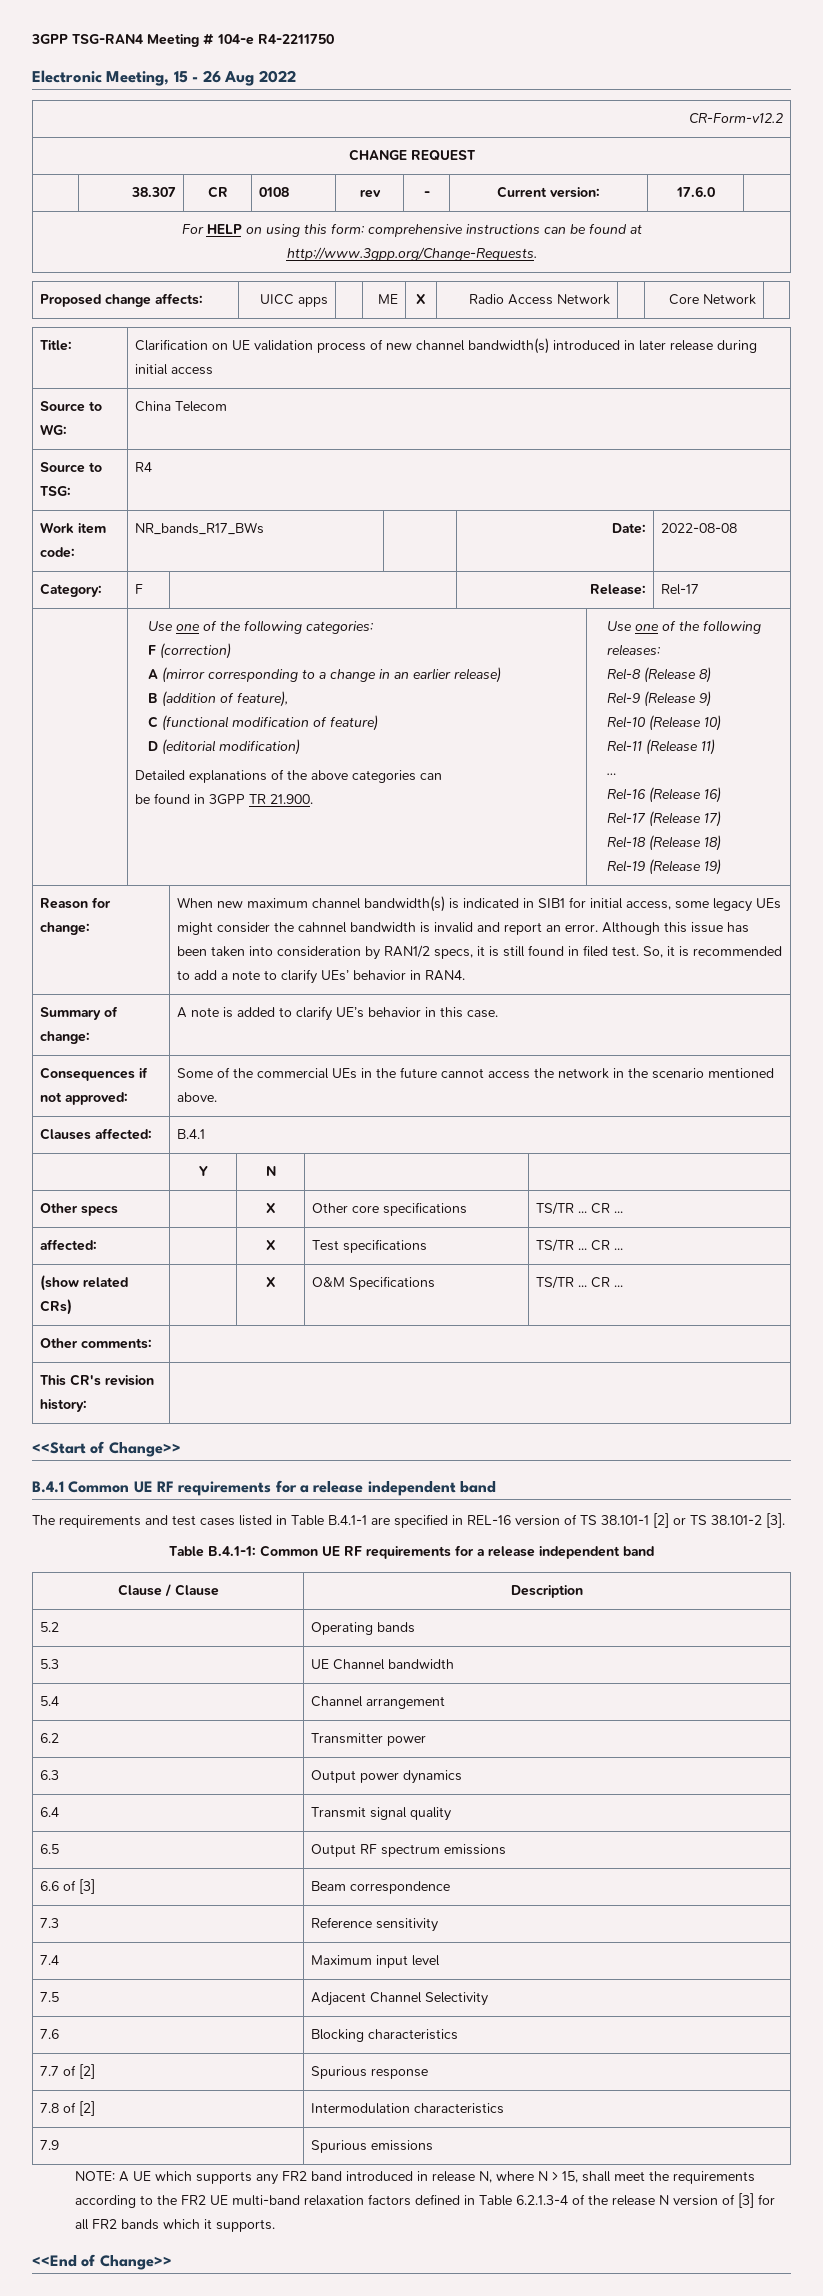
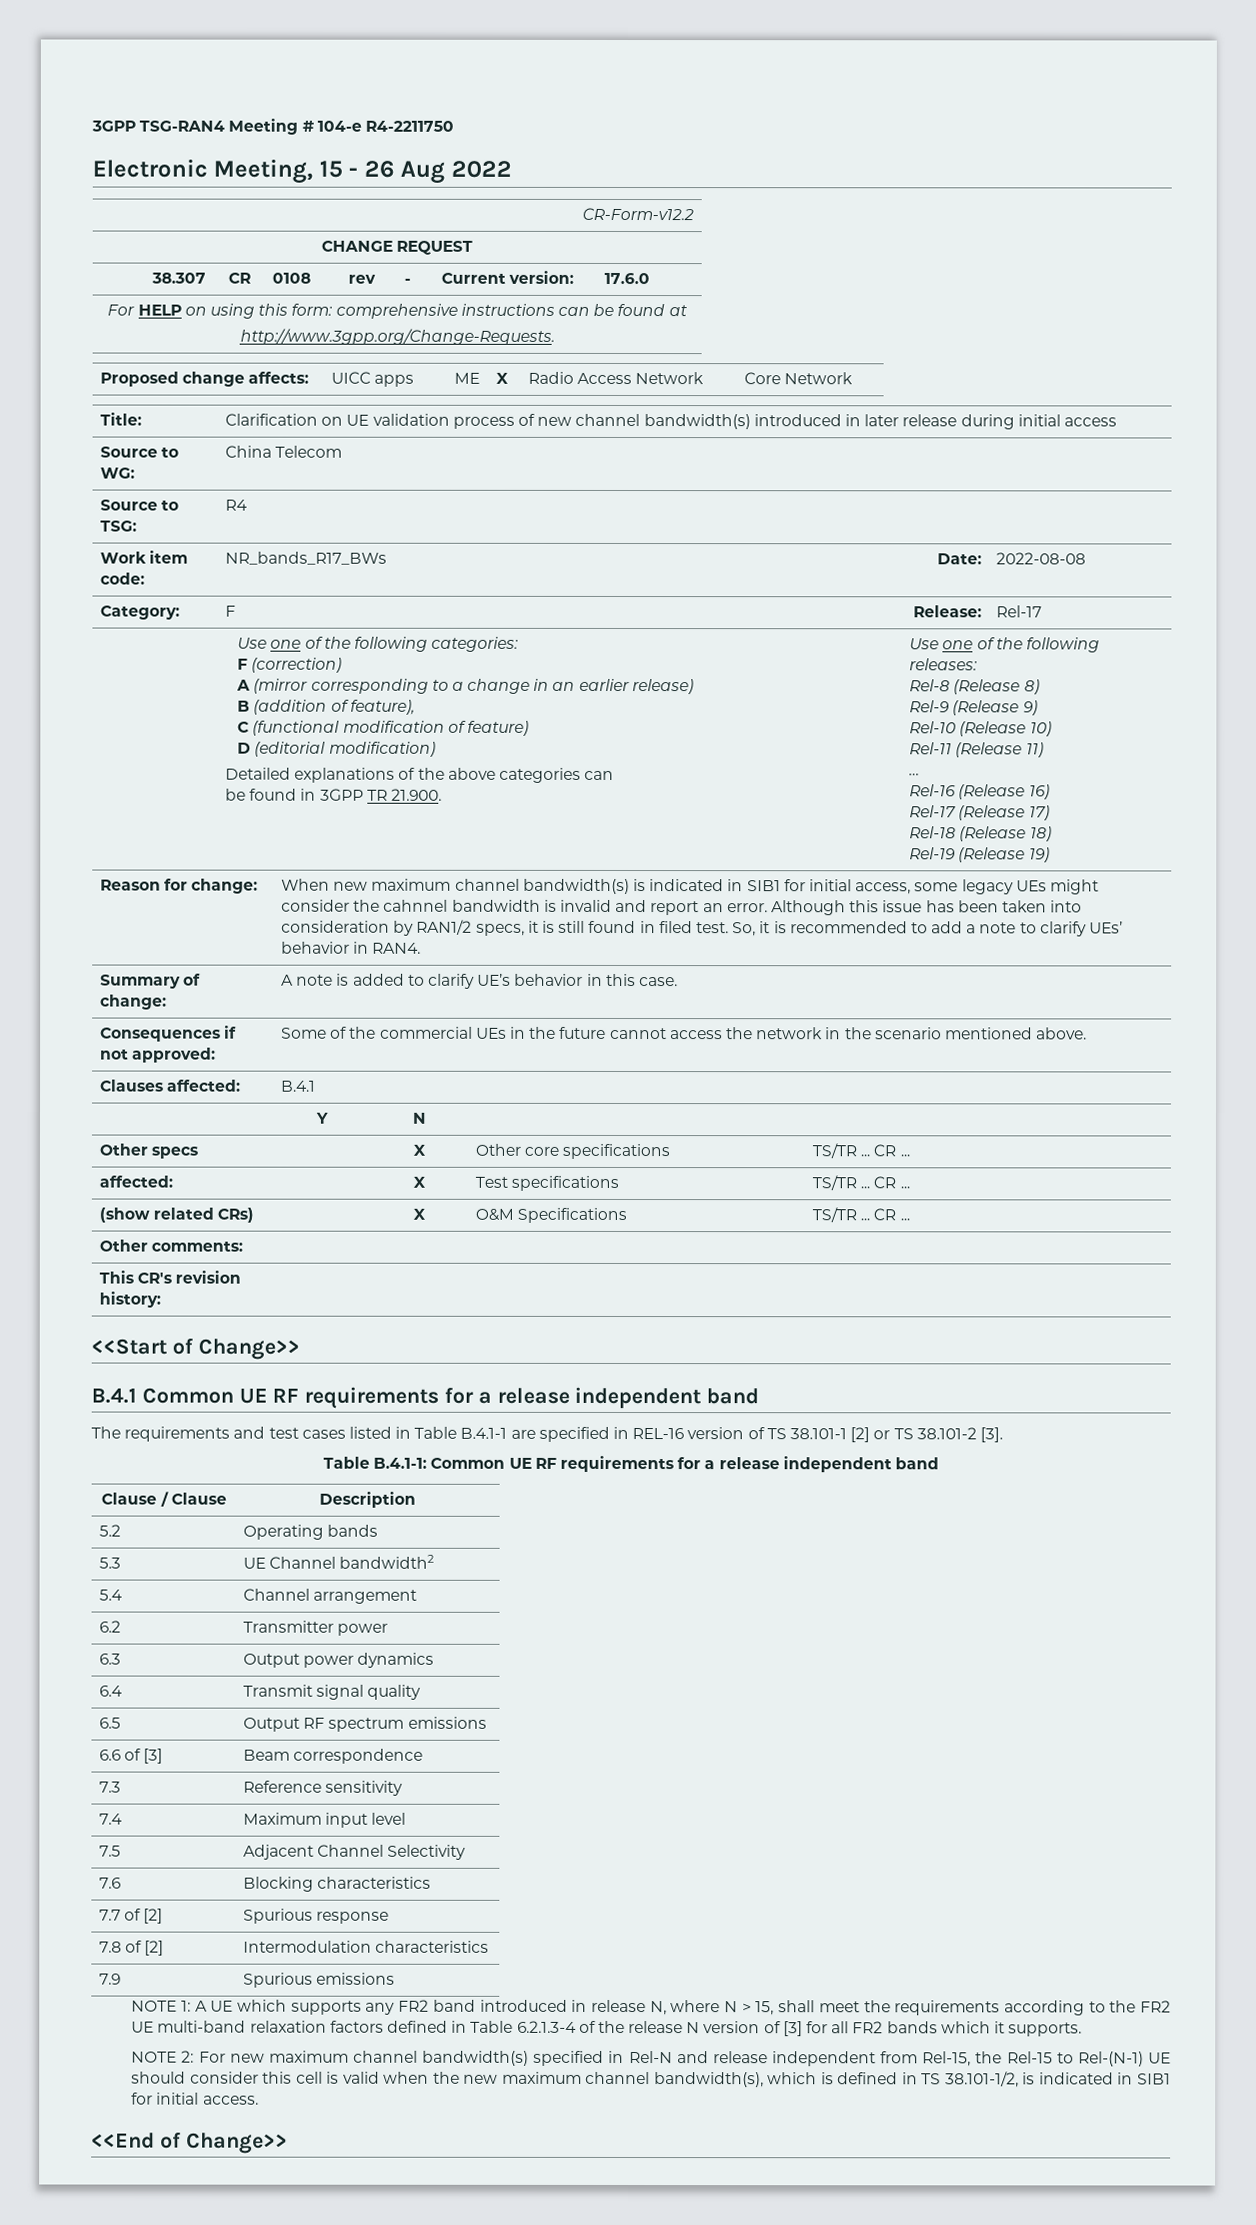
- 5.3 | UE Channel bandwidth
+ 5.3 | UE Channel bandwidth2
- NOTE: A UE which supports any FR2 band introduced in release N, where N > 15, shall meet the requirements according to the FR2 UE multi-band relaxation factors defined in Table 6.2.1.3-4 of the release N version of [3] for all FR2 bands which it supports.
+ NOTE 1: A UE which supports any FR2 band introduced in release N, where N > 15, shall meet the requirements according to the FR2 UE multi-band relaxation factors defined in Table 6.2.1.3-4 of the release N version of [3] for all FR2 bands which it supports.
+ NOTE 2: For new maximum channel bandwidth(s) specified in Rel-N and release independent from Rel-15, the Rel-15 to Rel-(N-1) UE should consider this cell is valid when the new maximum channel bandwidth(s), which is defined in TS 38.101-1/2, is indicated in SIB1 for initial access.

